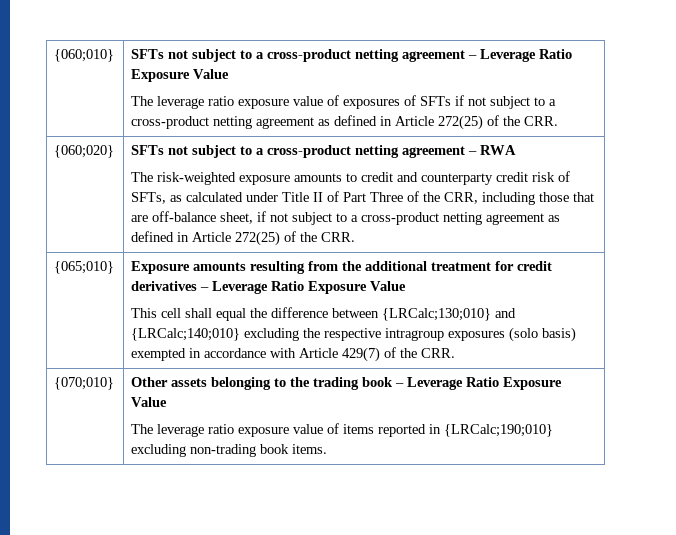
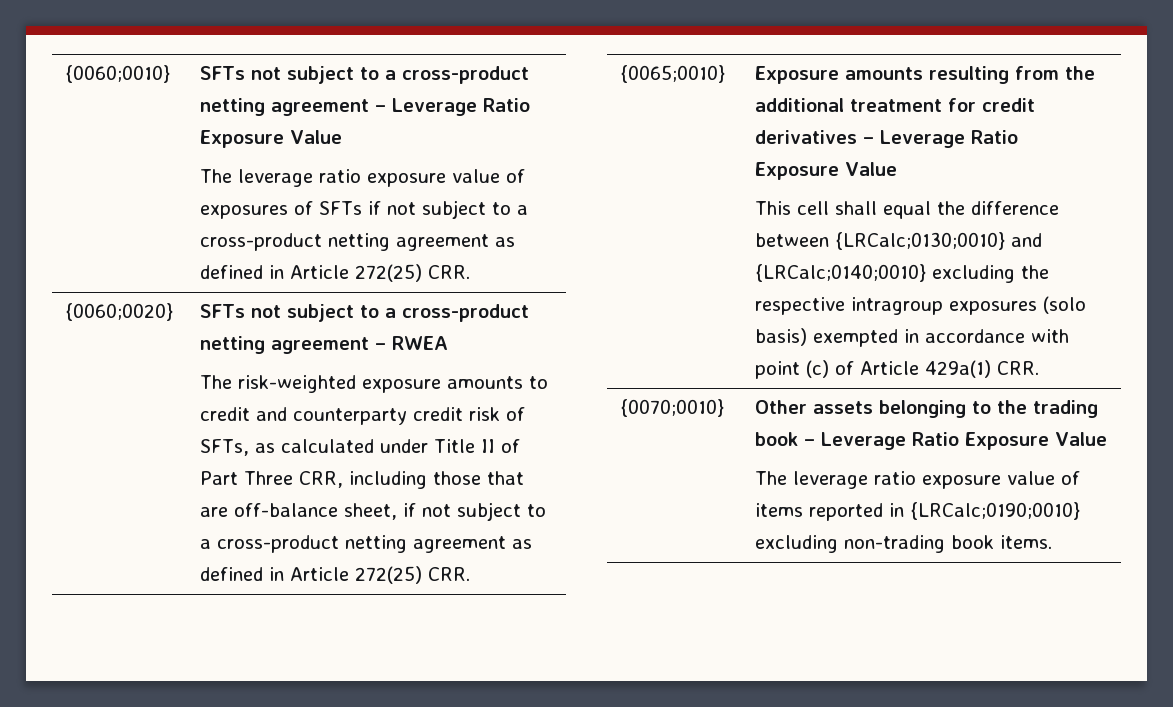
- {060;010} | SFTs not subject to a cross-product netting agreement – Leverage Ratio Exposure Value
- The leverage ratio exposure value of exposures of SFTs if not subject to a cross-product netting agreement as defined in Article 272(25) of the CRR.
- {060;020} | SFTs not subject to a cross-product netting agreement – RWA
+ {0060;0010} | SFTs not subject to a cross-product netting agreement – Leverage Ratio Exposure Value
+ The leverage ratio exposure value of exposures of SFTs if not subject to a cross-product netting agreement as defined in Article 272(25) CRR.
+ {0060;0020} | SFTs not subject to a cross-product netting agreement – RWEA
- The risk-weighted exposure amounts to credit and counterparty credit risk of SFTs, as calculated under Title II of Part Three of the CRR, including those that are off-balance sheet, if not subject to a cross-product netting agreement as defined in Article 272(25) of the CRR.
- {065;010}
+ The risk-weighted exposure amounts to credit and counterparty credit risk of SFTs, as calculated under Title II of Part Three CRR, including those that are off-balance sheet, if not subject to a cross-product netting agreement as defined in Article 272(25) CRR.
+ {0065;0010}
- This cell shall equal the difference between {LRCalc;130;010} and {LRCalc;140;010} excluding the respective intragroup exposures (solo basis) exempted in accordance with Article 429(7) of the CRR.
- {070;010} | Other assets belonging to the trading book – Leverage Ratio Exposure Value
- The leverage ratio exposure value of items reported in {LRCalc;190;010} excluding non-trading book items.
+ This cell shall equal the difference between {LRCalc;0130;0010} and {LRCalc;0140;0010} excluding the respective intragroup exposures (solo basis) exempted in accordance with point (c) of Article 429a(1) CRR.
+ {0070;0010} | Other assets belonging to the trading book – Leverage Ratio Exposure Value
+ The leverage ratio exposure value of items reported in {LRCalc;0190;0010} excluding non-trading book items.

